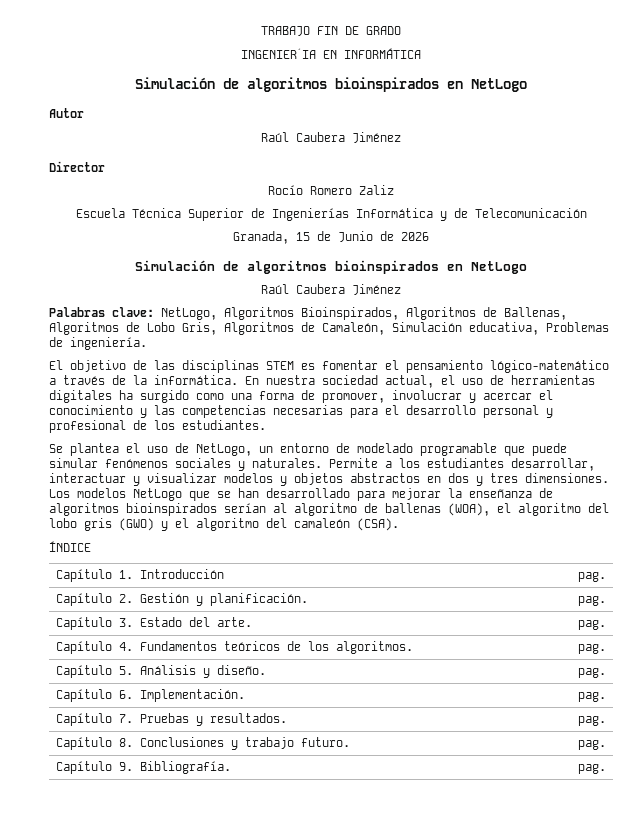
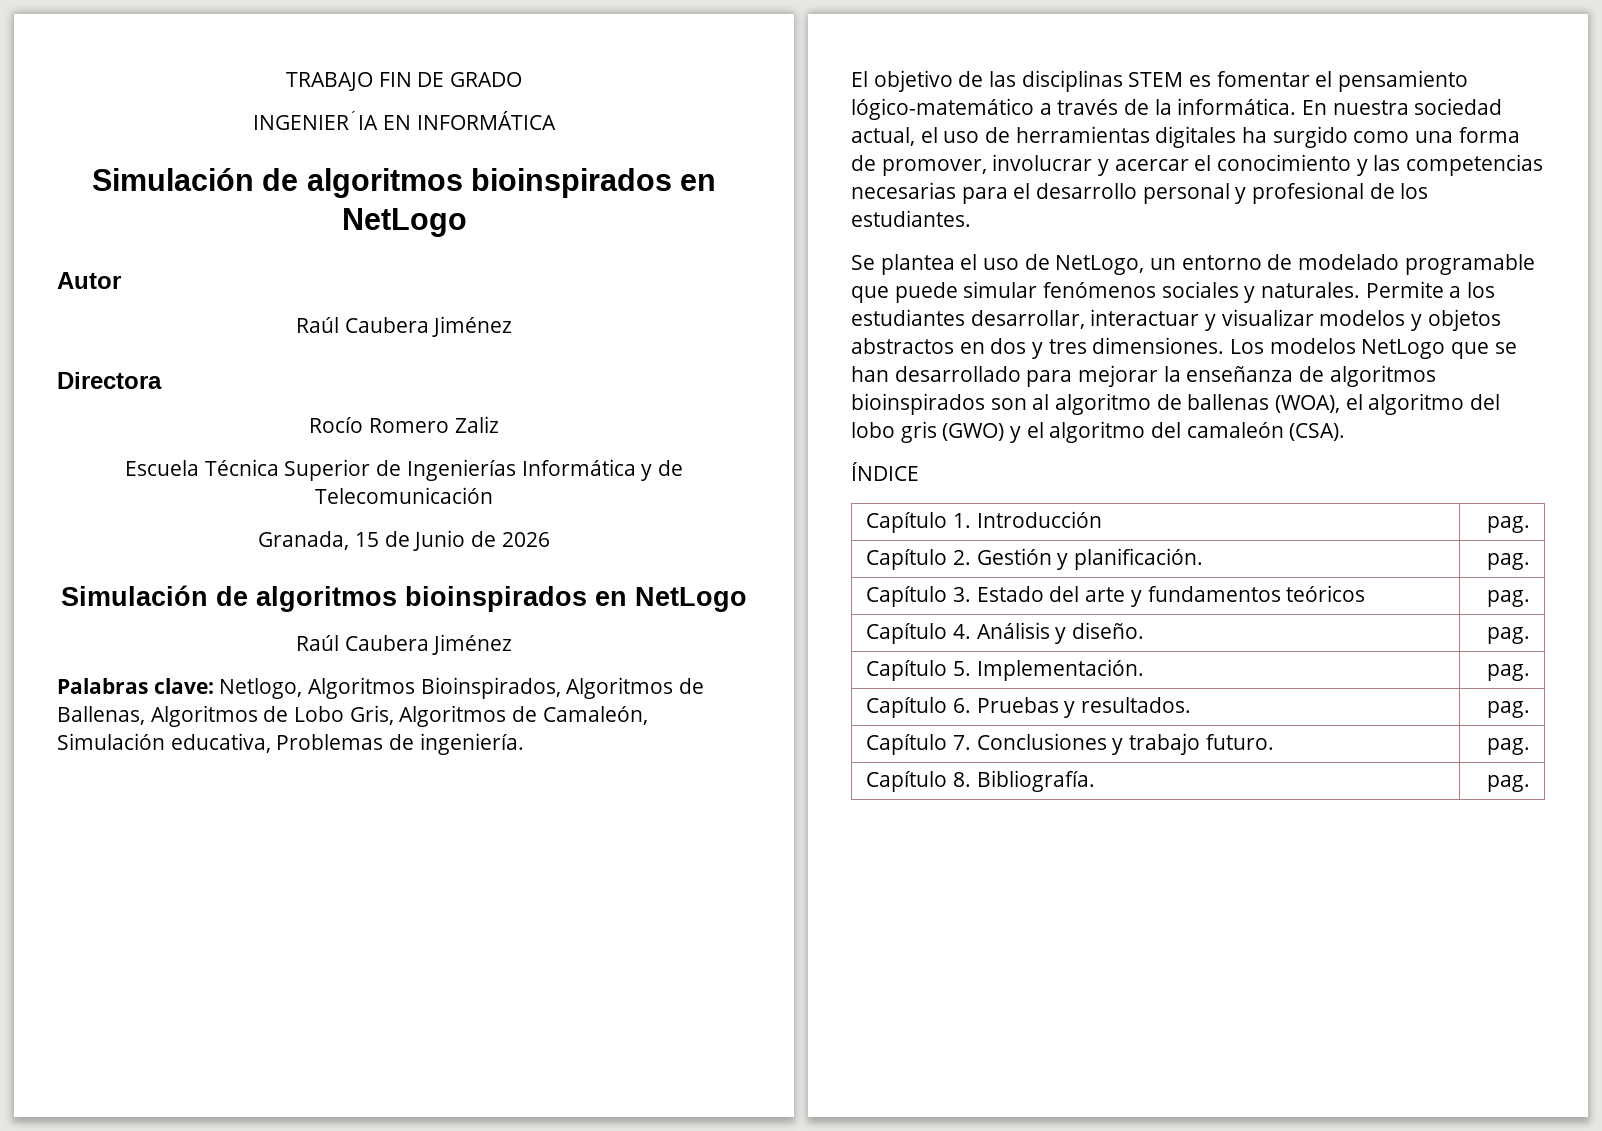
- Director
+ Directora
- Palabras clave: NetLogo, Algoritmos Bioinspirados, Algoritmos de Ballenas, Algoritmos de Lobo Gris, Algoritmos de Camaleón, Simulación educativa, Problemas de ingeniería.
+ Palabras clave: Netlogo, Algoritmos Bioinspirados, Algoritmos de Ballenas, Algoritmos de Lobo Gris, Algoritmos de Camaleón, Simulación educativa, Problemas de ingeniería.
- Los modelos NetLogo que se han desarrollado para mejorar la enseñanza de algoritmos bioinspirados serían al algoritmo de ballenas (WOA), el algoritmo del lobo gris (GWO) y el algoritmo del camaleón (CSA).
+ Los modelos NetLogo que se han desarrollado para mejorar la enseñanza de algoritmos bioinspirados son al algoritmo de ballenas (WOA), el algoritmo del lobo gris (GWO) y el algoritmo del camaleón (CSA).
- Capítulo 3. Estado del arte. | pag.
+ Capítulo 3. Estado del arte y fundamentos teóricos | pag.
- Capítulo 4. Fundamentos teóricos de los algoritmos. | pag.
- Capítulo 5. Análisis y diseño. | pag.
+ Capítulo 4. Análisis y diseño. | pag.
- Capítulo 6. Implementación. | pag.
+ Capítulo 5. Implementación. | pag.
- Capítulo 7. Pruebas y resultados. | pag.
+ Capítulo 6. Pruebas y resultados. | pag.
- Capítulo 8. Conclusiones y trabajo futuro. | pag.
+ Capítulo 7. Conclusiones y trabajo futuro. | pag.
- Capítulo 9. Bibliografía. | pag.
+ Capítulo 8. Bibliografía. | pag.

